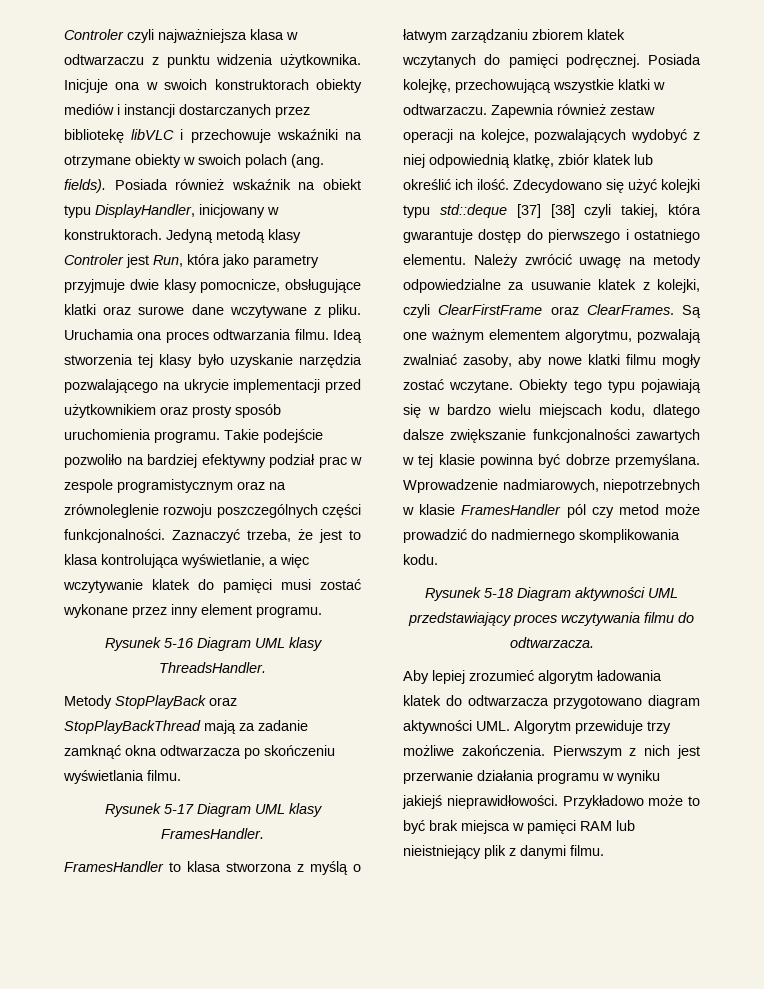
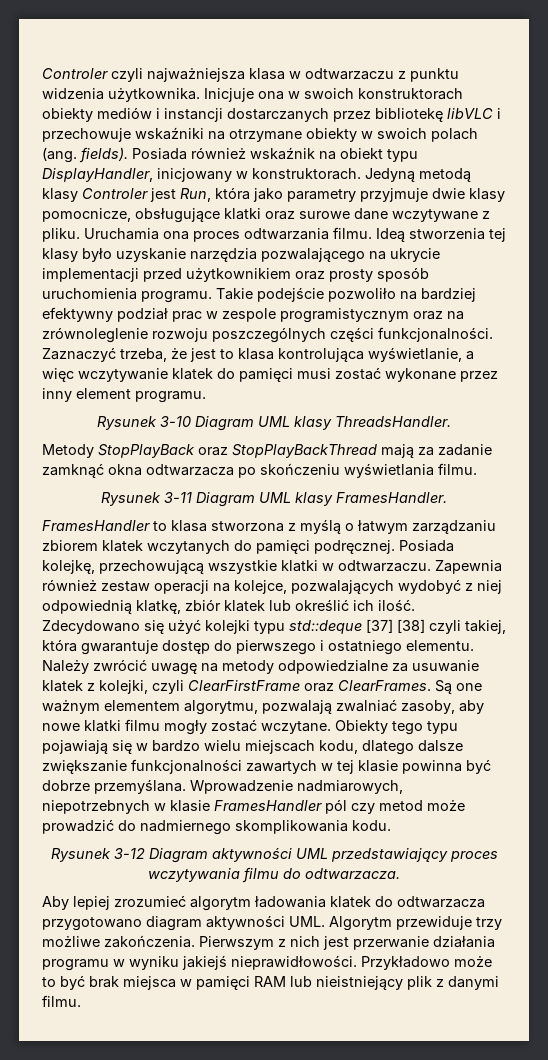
- Rysunek 5-16 Diagram UML klasy ThreadsHandler.
+ Rysunek 3-10 Diagram UML klasy ThreadsHandler.
- Rysunek 5-17 Diagram UML klasy FramesHandler.
+ Rysunek 3-11 Diagram UML klasy FramesHandler.
- Rysunek 5-18 Diagram aktywności UML przedstawiający proces wczytywania filmu do odtwarzacza.
+ Rysunek 3-12 Diagram aktywności UML przedstawiający proces wczytywania filmu do odtwarzacza.

